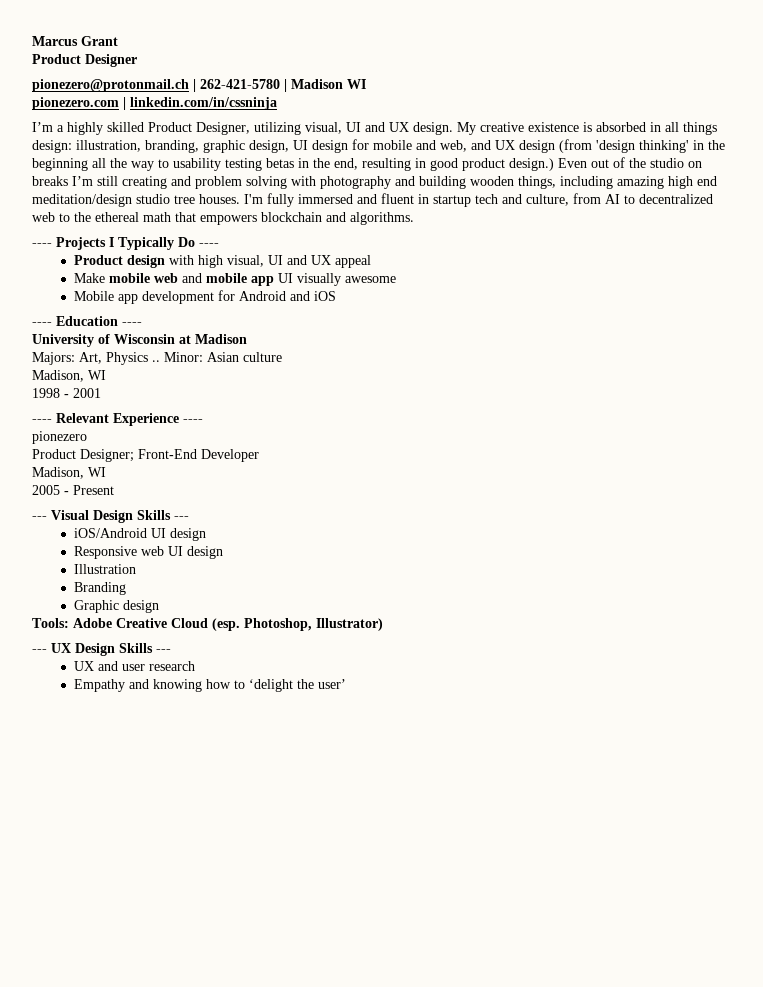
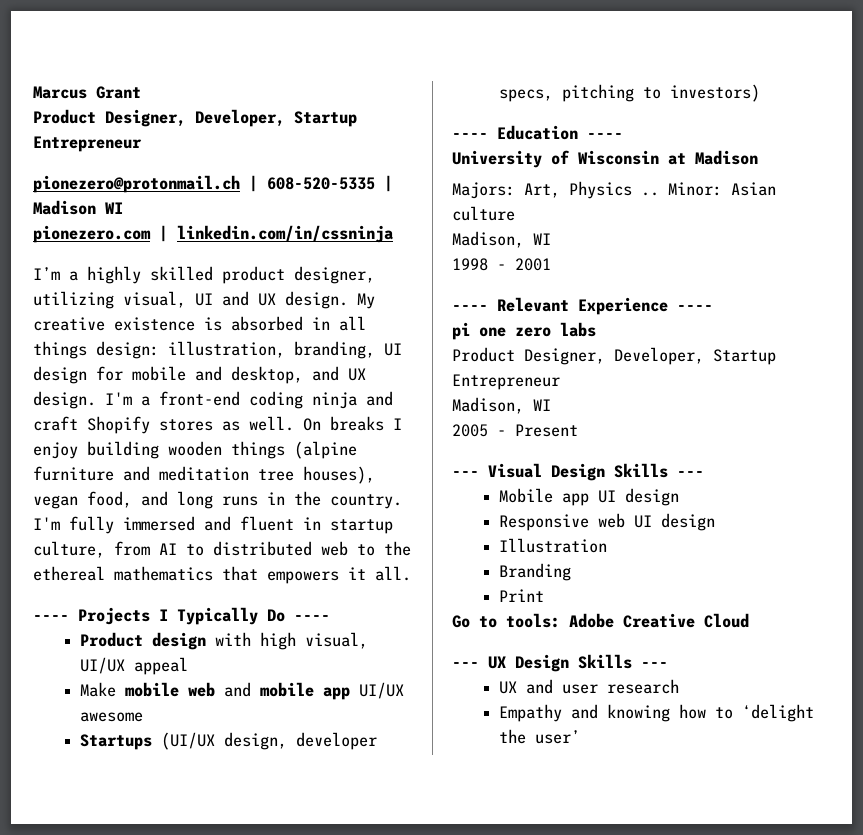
  Marcus Grant
- Product Designer
+ Product Designer, Developer, Startup Entrepreneur
- pionezero@protonmail.ch | 262-421-5780 | Madison WI
+ pionezero@protonmail.ch | 608-520-5335 | Madison WI
- I’m a highly skilled Product Designer, utilizing visual, UI and UX design.
+ I’m a highly skilled product designer, utilizing visual, UI and UX design.
- My creative existence is absorbed in all things design: illustration, branding, graphic design, UI design for mobile and web, and UX design (from 'design thinking' in the beginning all the way to usability testing betas in the end, resulting in good product design.) Even out of the studio on breaks I’m still creating and problem solving with photography and building wooden things, including amazing high end meditation/design studio tree houses.
+ My creative existence is absorbed in all things design: illustration, branding, UI design for mobile and desktop, and UX design. I'm a front-end coding ninja and craft Shopify stores as well. On breaks I enjoy building wooden things (alpine furniture and meditation tree houses), vegan food, and long runs in the country.
- I'm fully immersed and fluent in startup tech and culture, from AI to decentralized web to the ethereal math that empowers blockchain and algorithms.
+ I'm fully immersed and fluent in startup culture, from AI to distributed web to the ethereal mathematics that empowers it all.
- Product design with high visual, UI and UX appeal
+ Product design with high visual, UI/UX appeal
- Make mobile web and mobile app UI visually awesome
+ Make mobile web and mobile app UI/UX awesome
- Mobile app development for Android and iOS
+ Startups (UI/UX design, developer specs, pitching to investors)
- pionezero
- Product Designer; Front-End Developer
+ pi one zero labs
+ Product Designer, Developer, Startup Entrepreneur
- iOS/Android UI design
+ Mobile app UI design
- Graphic design
- Tools: Adobe Creative Cloud (esp. Photoshop, Illustrator)
+ Print
+ Go to tools: Adobe Creative Cloud

